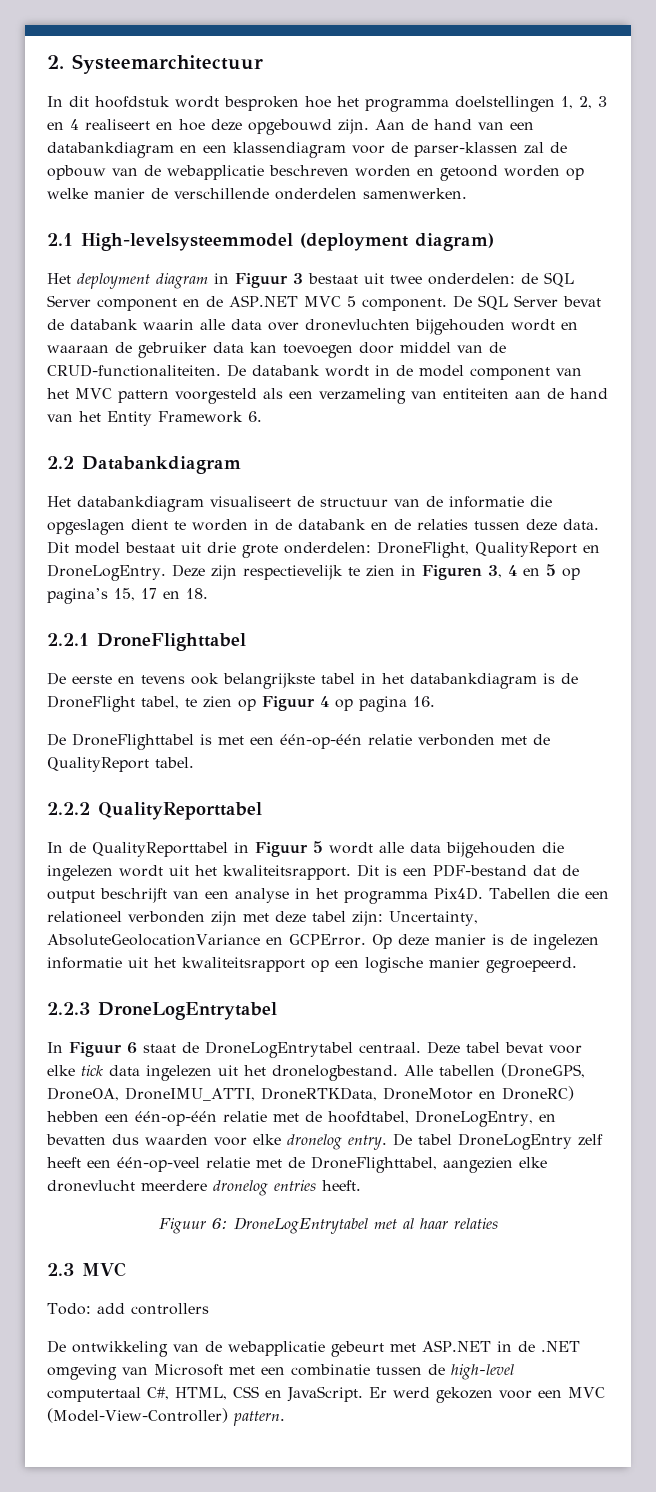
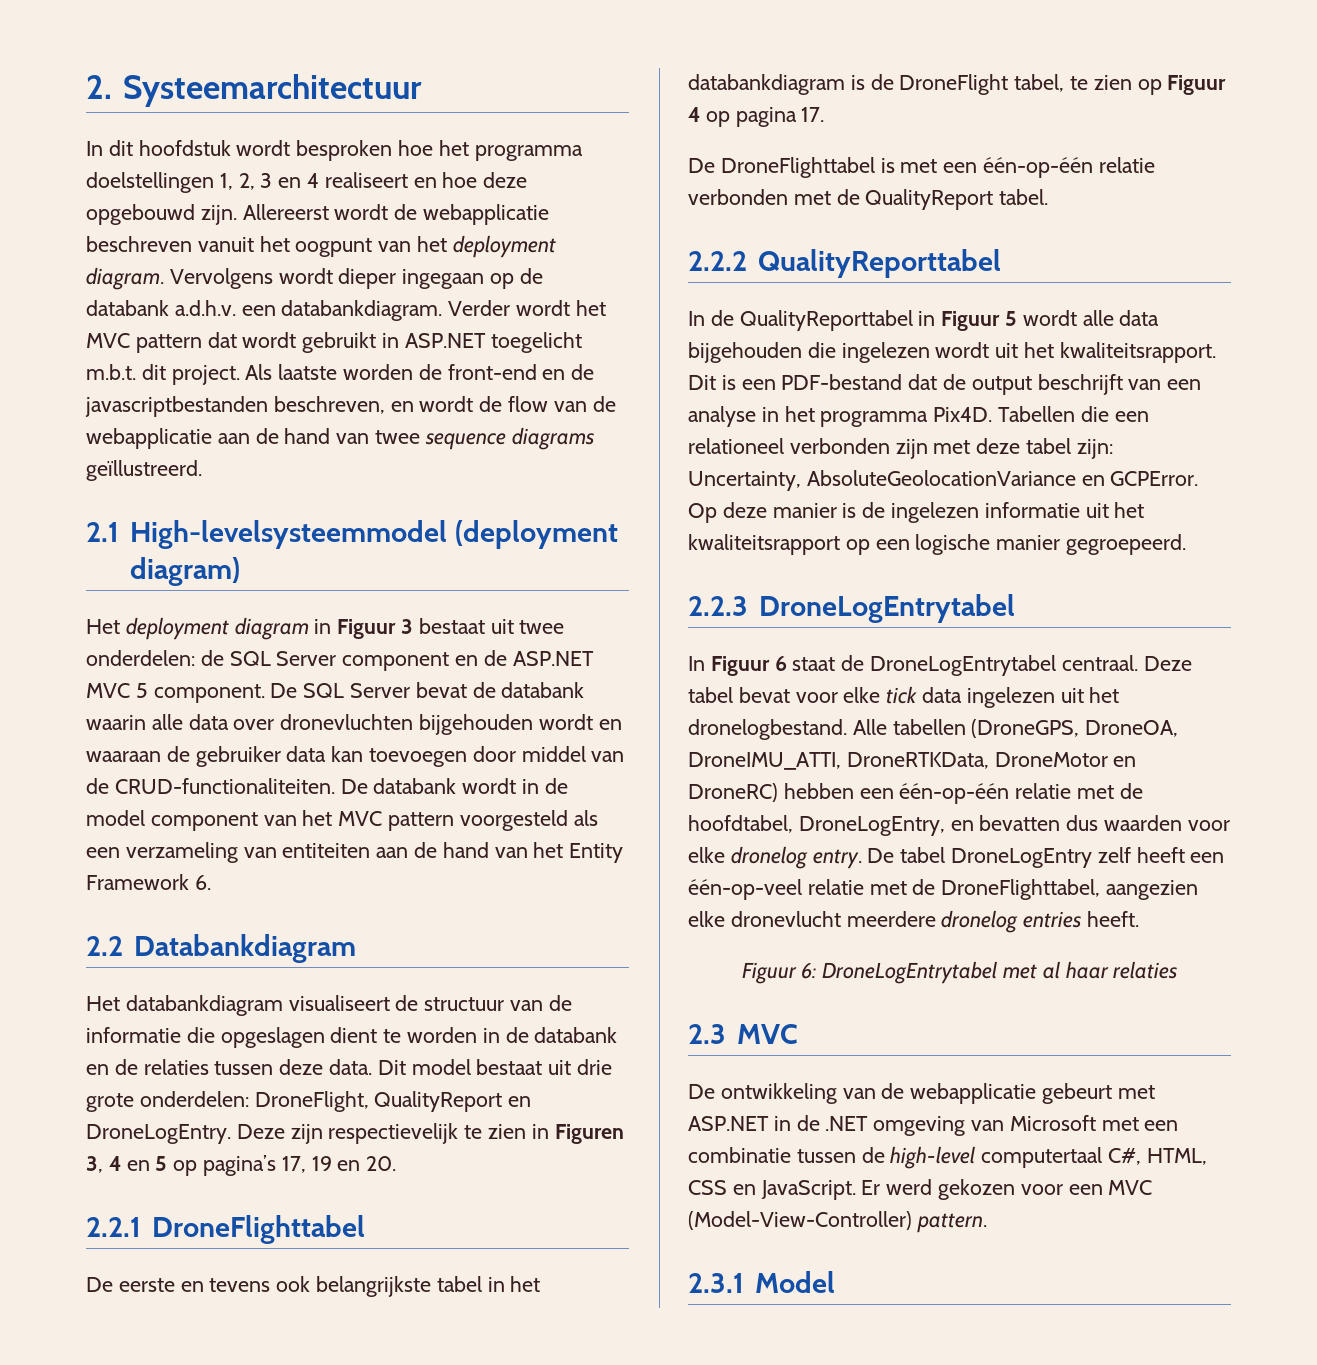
- Aan de hand van een databankdiagram en een klassendiagram voor de parser-klassen zal de opbouw van de webapplicatie beschreven worden en getoond worden op welke manier de verschillende onderdelen samenwerken.
+ Allereerst wordt de webapplicatie beschreven vanuit het oogpunt van het deployment diagram. Vervolgens wordt dieper ingegaan op de databank a.d.h.v. een databankdiagram. Verder wordt het MVC pattern dat wordt gebruikt in ASP.NET toegelicht m.b.t. dit project. Als laatste worden de front-end en de javascriptbestanden beschreven, en wordt de flow van de webapplicatie aan de hand van twee sequence diagrams geïllustreerd.
- Deze zijn respectievelijk te zien in Figuren 3, 4 en 5 op pagina’s 15, 17 en 18.
+ Deze zijn respectievelijk te zien in Figuren 3, 4 en 5 op pagina’s 17, 19 en 20.
- De eerste en tevens ook belangrijkste tabel in het databankdiagram is de DroneFlight tabel, te zien op Figuur 4 op pagina 16.
+ De eerste en tevens ook belangrijkste tabel in het databankdiagram is de DroneFlight tabel, te zien op Figuur 4 op pagina 17.
- Todo: add controllers
+ 2.3.1 Model

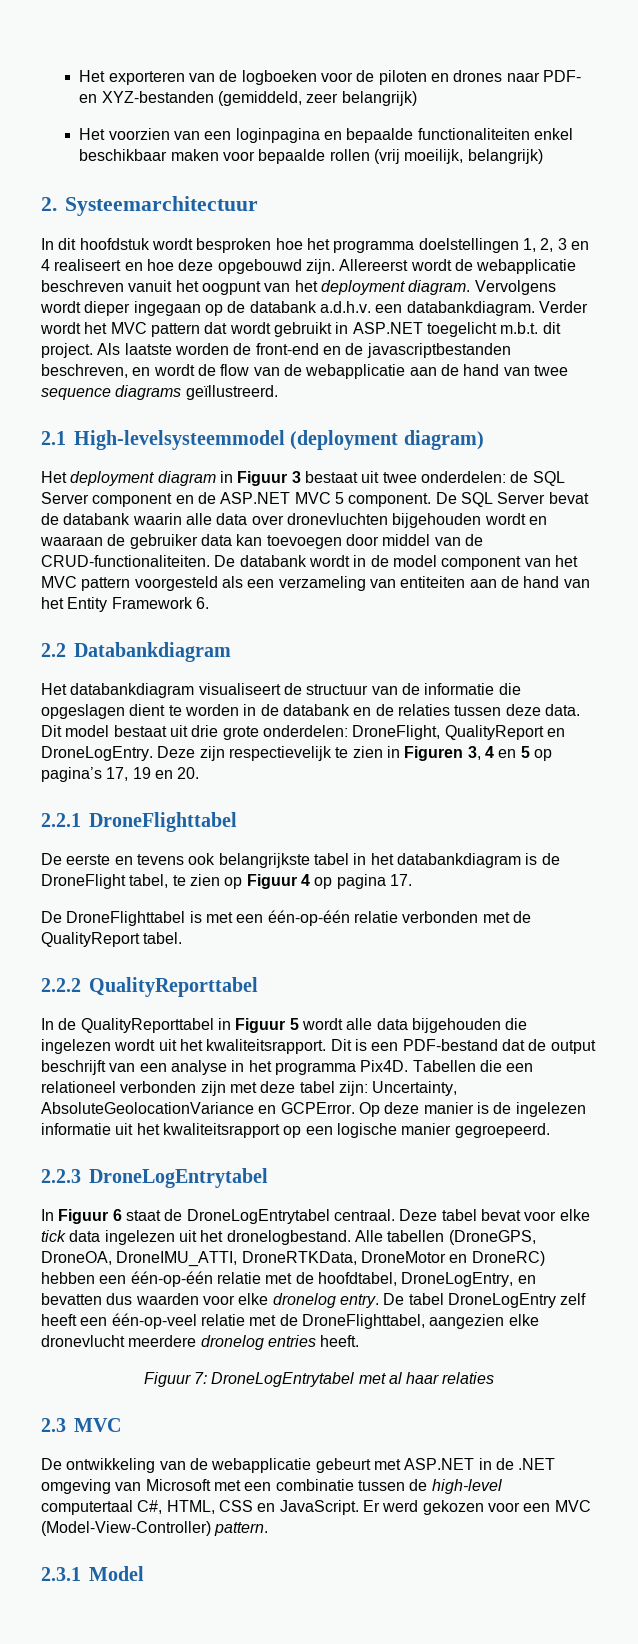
+ Het exporteren van de logboeken voor de piloten en drones naar PDF- en XYZ-bestanden (gemiddeld, zeer belangrijk)
+ Het voorzien van een loginpagina en bepaalde functionaliteiten enkel beschikbaar maken voor bepaalde rollen (vrij moeilijk, belangrijk)
- Figuur 6: DroneLogEntrytabel met al haar relaties
+ Figuur 7: DroneLogEntrytabel met al haar relaties

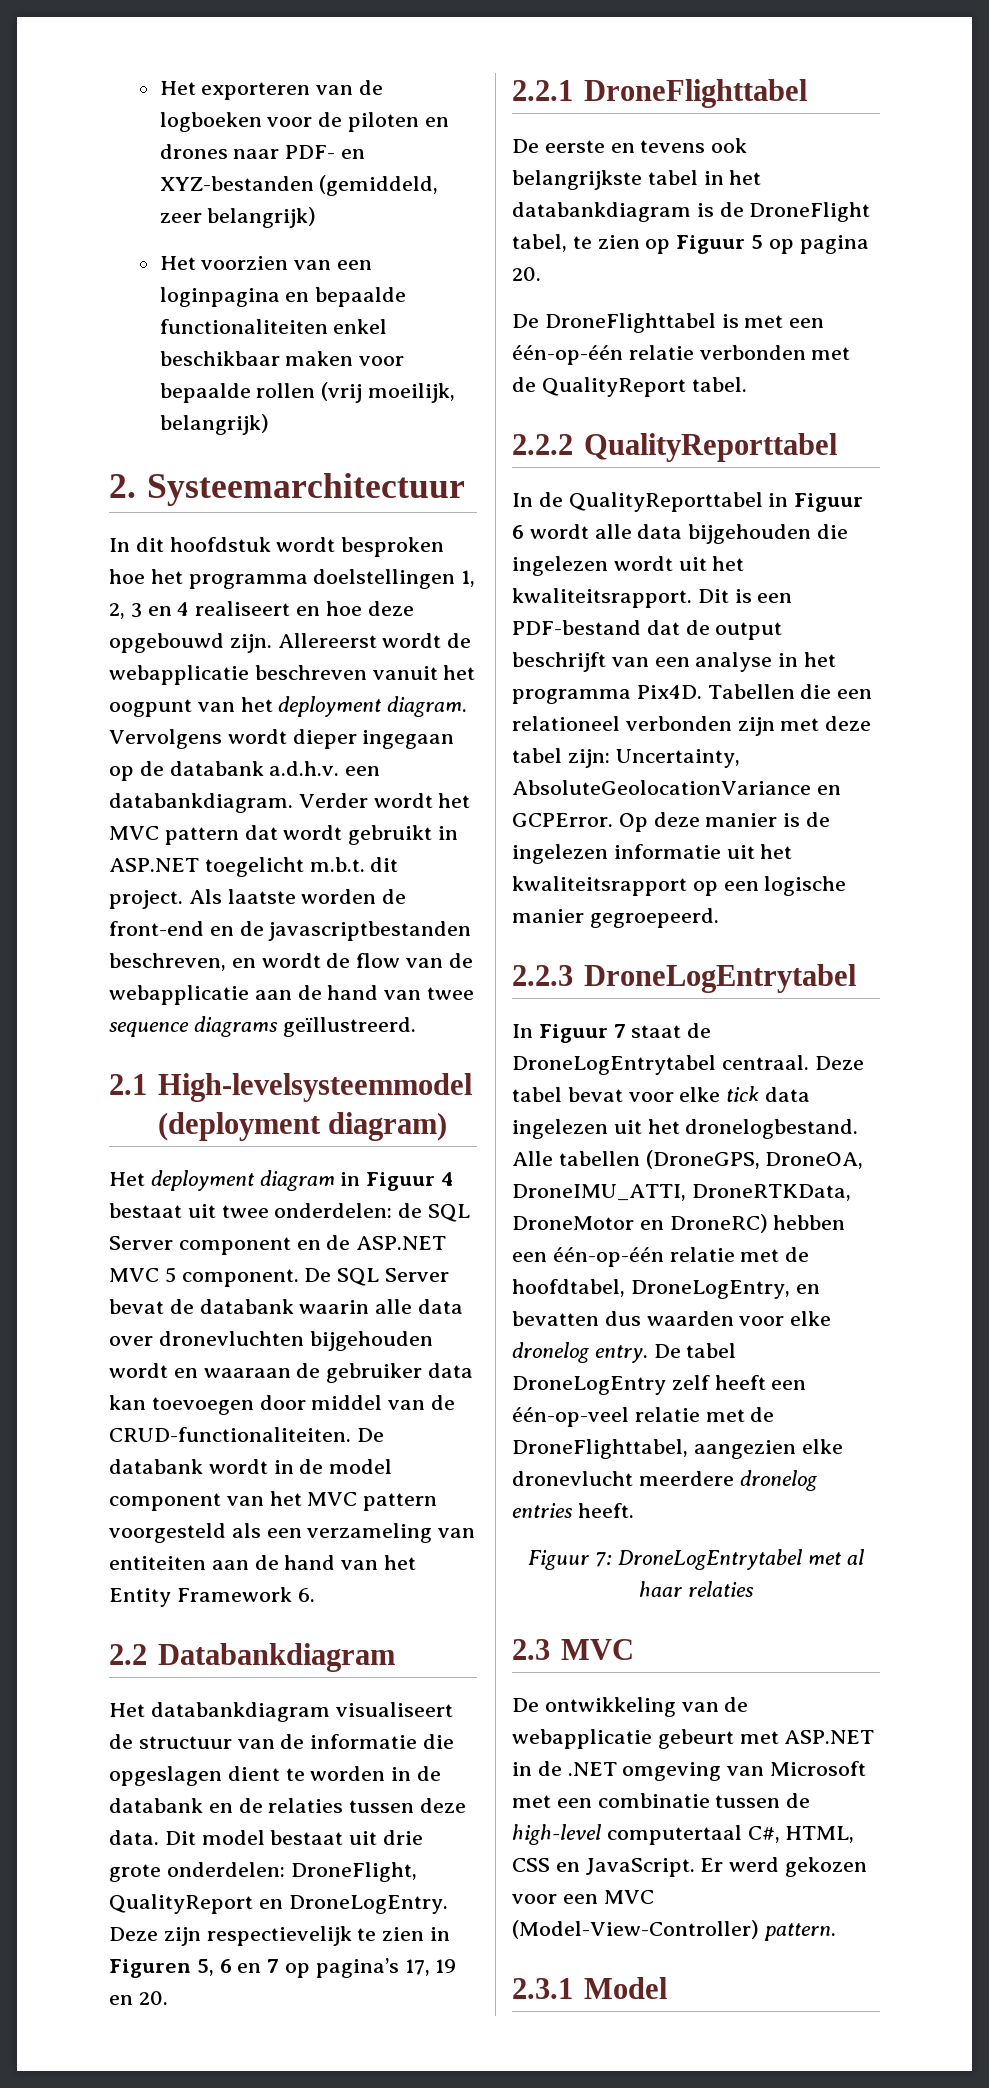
- Het deployment diagram in Figuur 3 bestaat uit twee onderdelen: de SQL Server component en de ASP.NET MVC 5 component.
+ Het deployment diagram in Figuur 4 bestaat uit twee onderdelen: de SQL Server component en de ASP.NET MVC 5 component.
- Deze zijn respectievelijk te zien in Figuren 3, 4 en 5 op pagina’s 17, 19 en 20.
+ Deze zijn respectievelijk te zien in Figuren 5, 6 en 7 op pagina’s 17, 19 en 20.
- De eerste en tevens ook belangrijkste tabel in het databankdiagram is de DroneFlight tabel, te zien op Figuur 4 op pagina 17.
+ De eerste en tevens ook belangrijkste tabel in het databankdiagram is de DroneFlight tabel, te zien op Figuur 5 op pagina 20.
- In de QualityReporttabel in Figuur 5 wordt alle data bijgehouden die ingelezen wordt uit het kwaliteitsrapport.
+ In de QualityReporttabel in Figuur 6 wordt alle data bijgehouden die ingelezen wordt uit het kwaliteitsrapport.
- In Figuur 6 staat de DroneLogEntrytabel centraal.
+ In Figuur 7 staat de DroneLogEntrytabel centraal.

